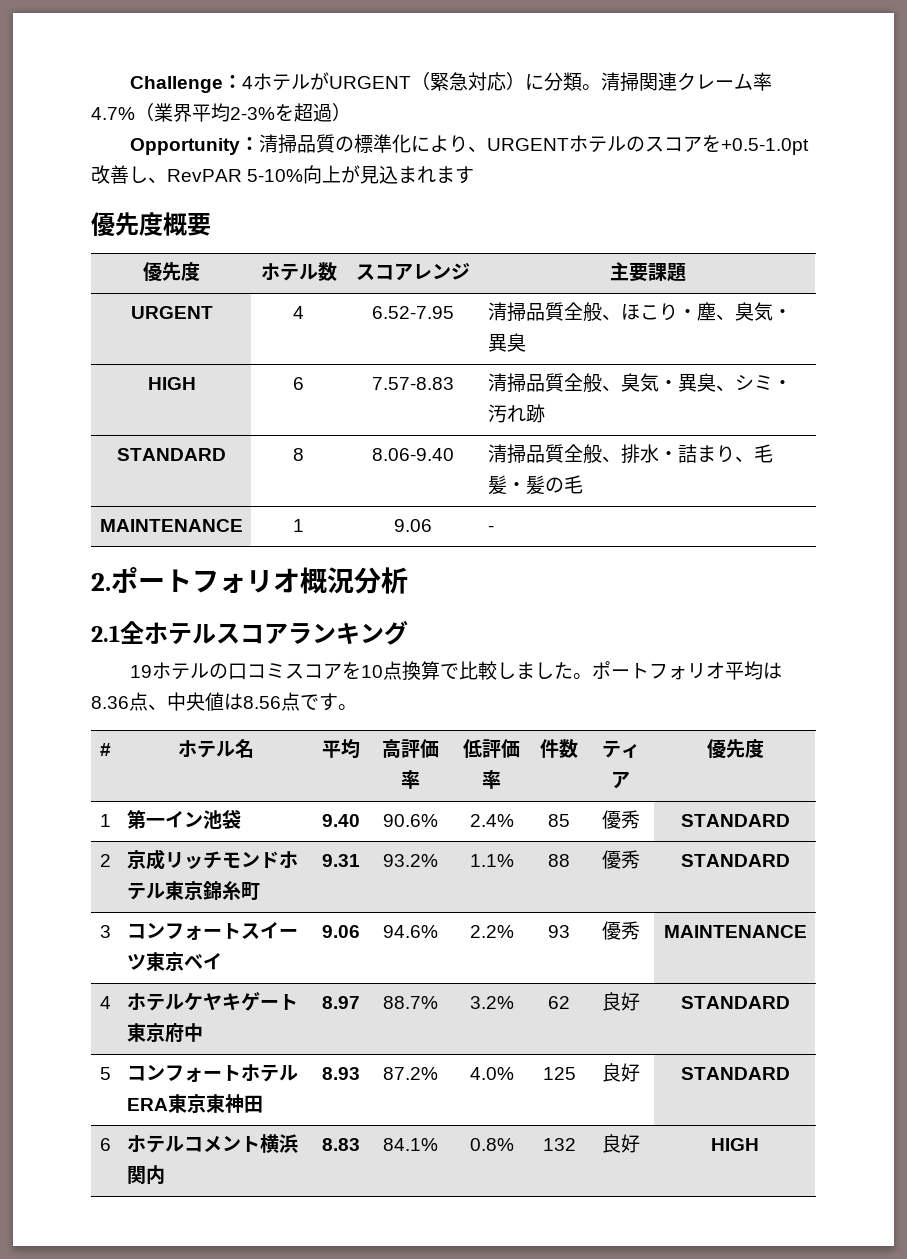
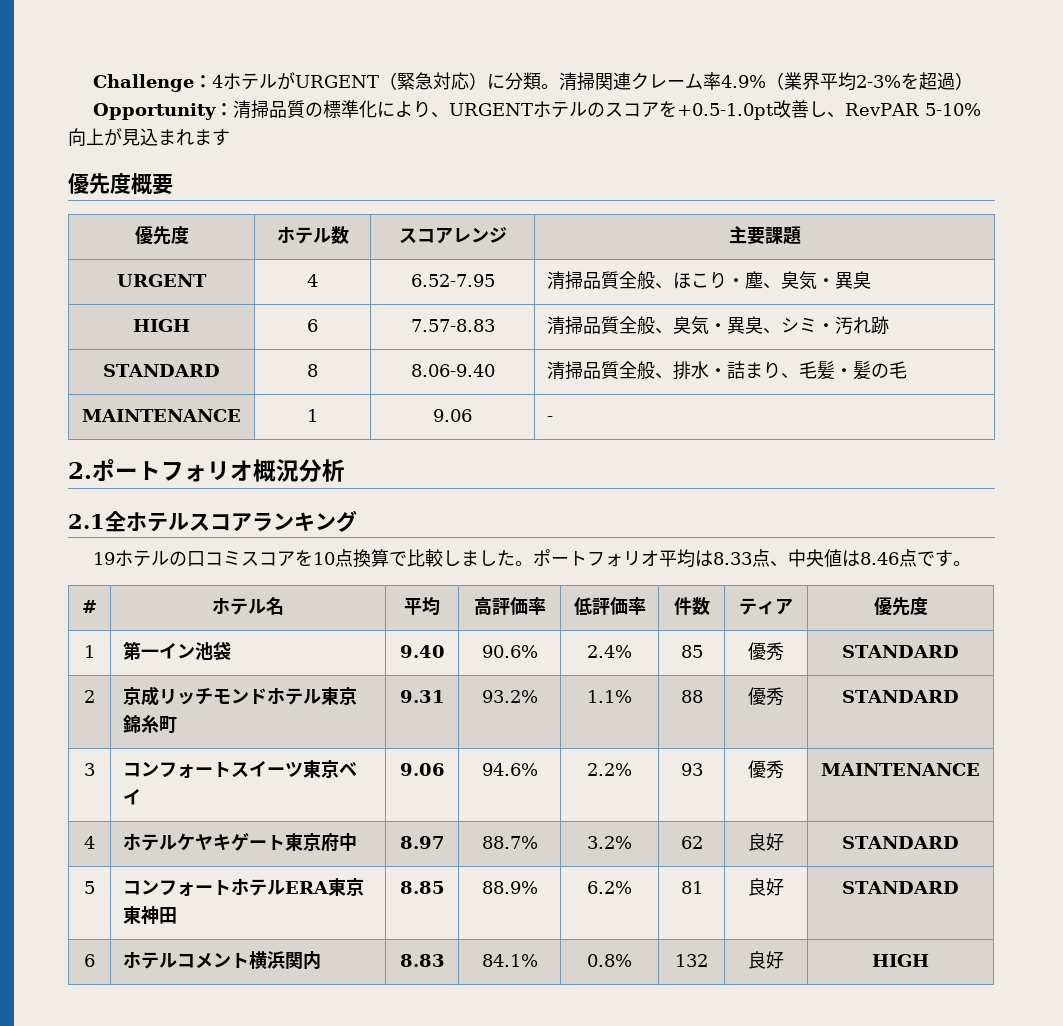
- 清掃関連クレーム率4.7%（業界平均2-3%を超過）
+ 清掃関連クレーム率4.9%（業界平均2-3%を超過）
- ポートフォリオ平均は8.36点、中央値は8.56点です。
+ ポートフォリオ平均は8.33点、中央値は8.46点です。
- 5 | コンフォートホテルERA東京東神田 | 8.93 | 87.2% | 4.0% | 125 | 良好 | STANDARD
+ 5 | コンフォートホテルERA東京東神田 | 8.85 | 88.9% | 6.2% | 81 | 良好 | STANDARD

